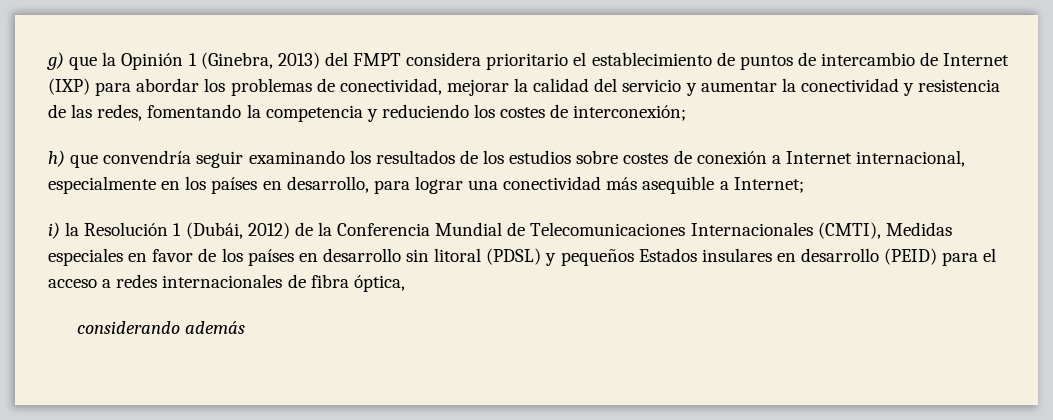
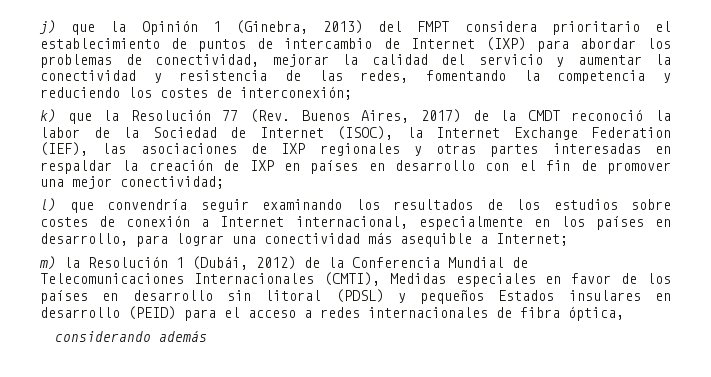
- g) que la Opinión 1 (Ginebra, 2013) del FMPT considera prioritario el establecimiento de puntos de intercambio de Internet (IXP) para abordar los problemas de conectividad, mejorar la calidad del servicio y aumentar la conectividad y resistencia de las redes, fomentando la competencia y reduciendo los costes de interconexión;
+ j) que la Opinión 1 (Ginebra, 2013) del FMPT considera prioritario el establecimiento de puntos de intercambio de Internet (IXP) para abordar los problemas de conectividad, mejorar la calidad del servicio y aumentar la conectividad y resistencia de las redes, fomentando la competencia y reduciendo los costes de interconexión;
- h) que convendría seguir examinando los resultados de los estudios sobre costes de conexión a Internet internacional, especialmente en los países en desarrollo, para lograr una conectividad más asequible a Internet;
+ k) que la Resolución 77 (Rev. Buenos Aires, 2017) de la CMDT reconoció la labor de la Sociedad de Internet (ISOC), la Internet Exchange Federation (IEF), las asociaciones de IXP regionales y otras partes interesadas en respaldar la creación de IXP en países en desarrollo con el fin de promover una mejor conectividad;
+ l) que convendría seguir examinando los resultados de los estudios sobre costes de conexión a Internet internacional, especialmente en los países en desarrollo, para lograr una conectividad más asequible a Internet;
- i) la Resolución 1 (Dubái, 2012) de la Conferencia Mundial de Telecomunicaciones Internacionales (CMTI), Medidas especiales en favor de los países en desarrollo sin litoral (PDSL) y pequeños Estados insulares en desarrollo (PEID) para el acceso a redes internacionales de fibra óptica,
+ m) la Resolución 1 (Dubái, 2012) de la Conferencia Mundial de Telecomunicaciones Internacionales (CMTI), Medidas especiales en favor de los países en desarrollo sin litoral (PDSL) y pequeños Estados insulares en desarrollo (PEID) para el acceso a redes internacionales de fibra óptica,

